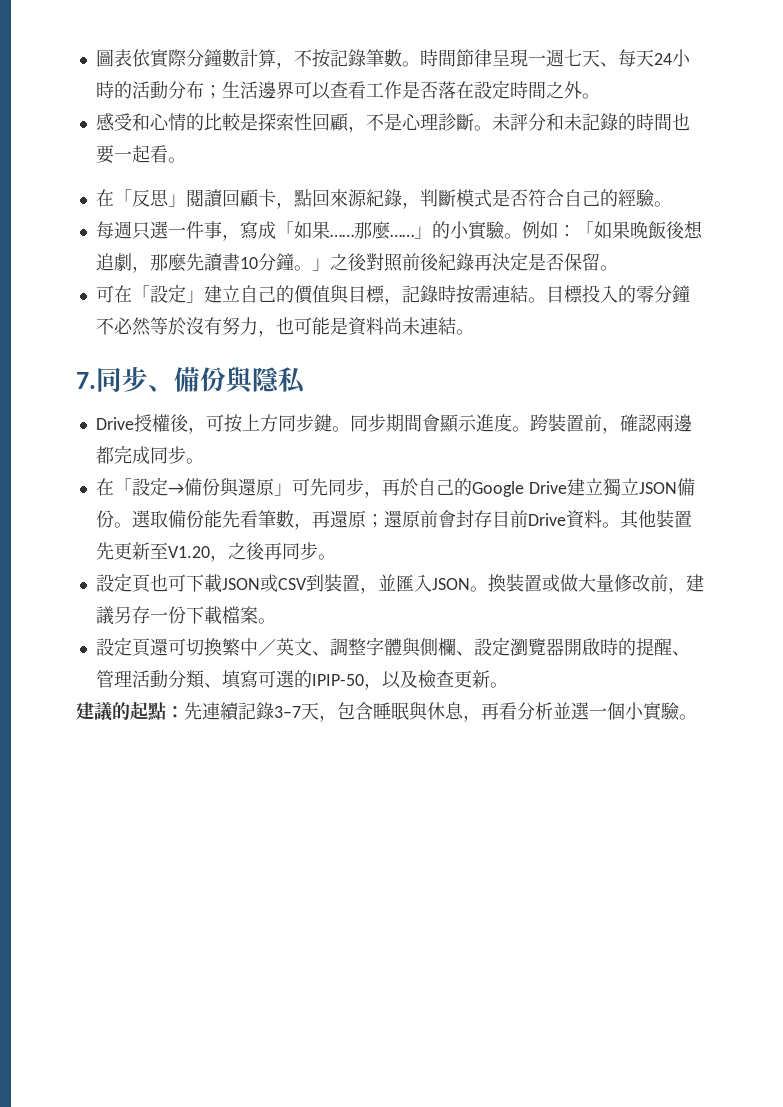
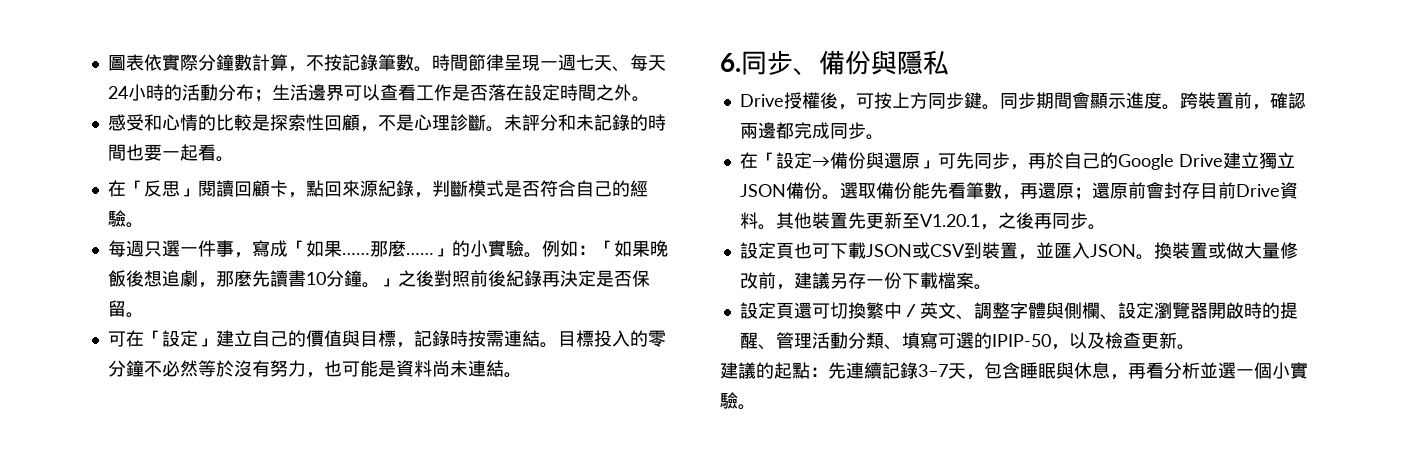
- 7.同步、備份與隱私
+ 6.同步、備份與隱私
- 其他裝置先更新至V1.20，之後再同步。
+ 其他裝置先更新至V1.20.1，之後再同步。

